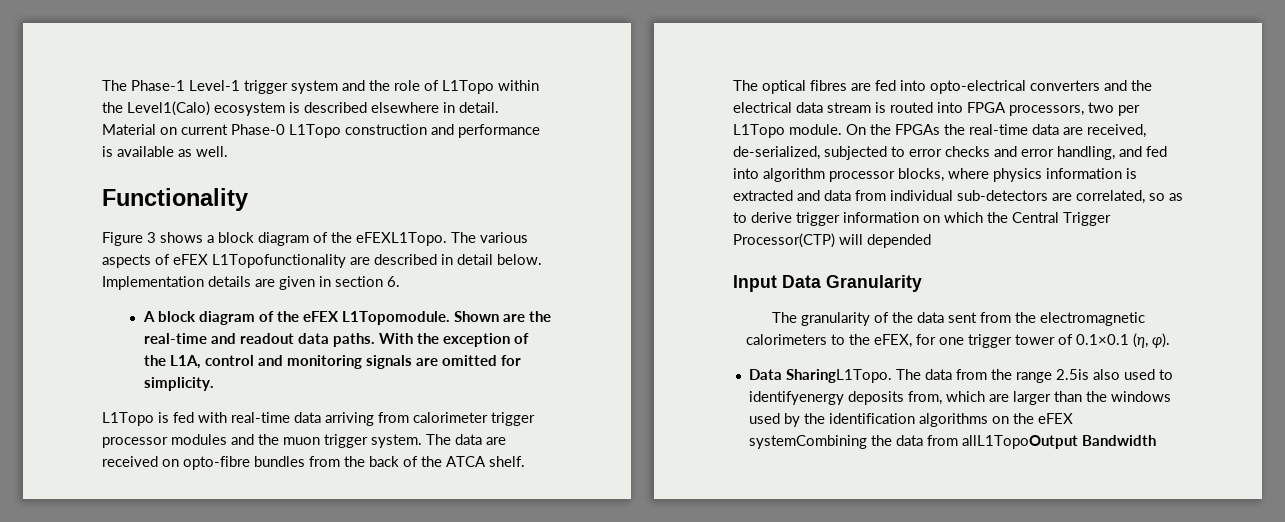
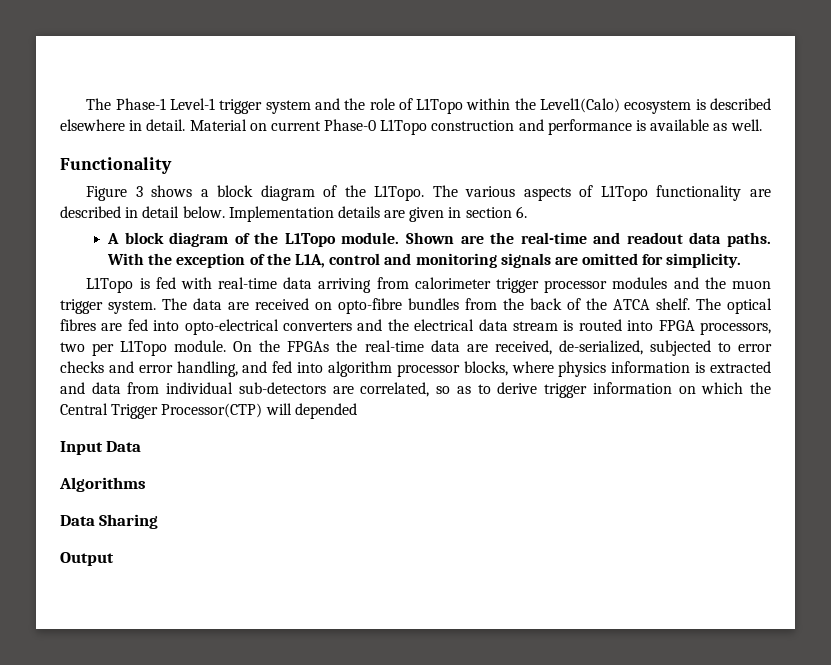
- Figure 3 shows a block diagram of the eFEXL1Topo.
+ Figure 3 shows a block diagram of the L1Topo.
- The various aspects of eFEX L1Topofunctionality are described in detail below.
+ The various aspects of L1Topo functionality are described in detail below.
- A block diagram of the eFEX L1Topomodule.
+ A block diagram of the L1Topo module.
- Input Data Granularity
- The granularity of the data sent from the electromagnetic calorimeters to the eFEX, for one trigger tower of 0.1×0.1 (η, φ).
- Data SharingL1Topo. The data from the range 2.5is also used to identifyenergy deposits from, which are larger than the windows used by the identification algorithms on the eFEX systemCombining the data from allL1TopoOutput Bandwidth
+ Input Data
+ Algorithms
+ Data Sharing
+ Output

